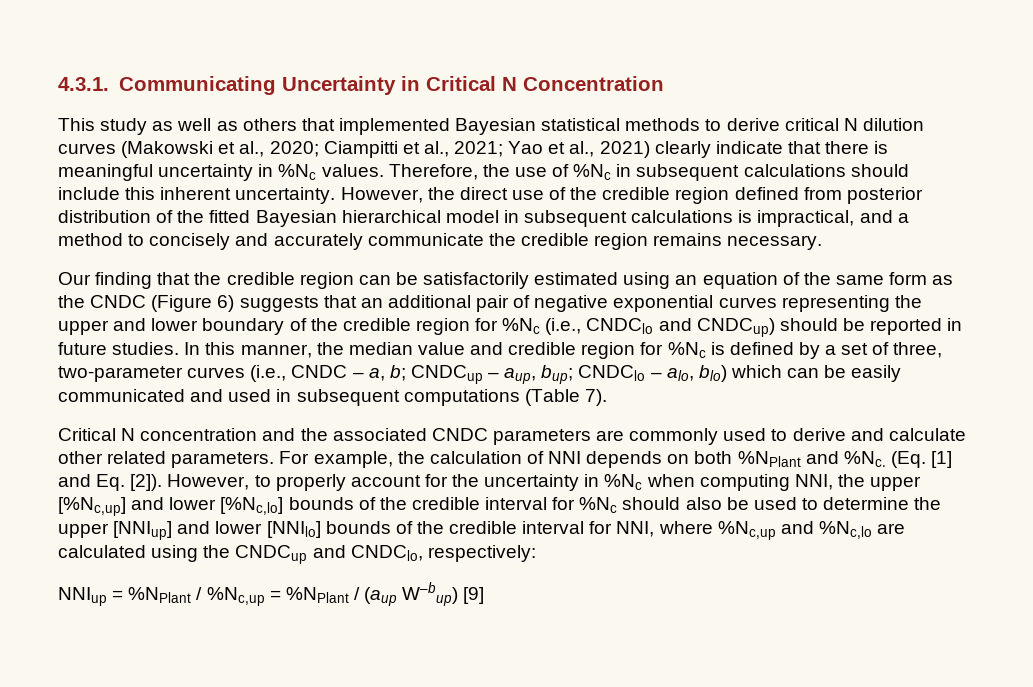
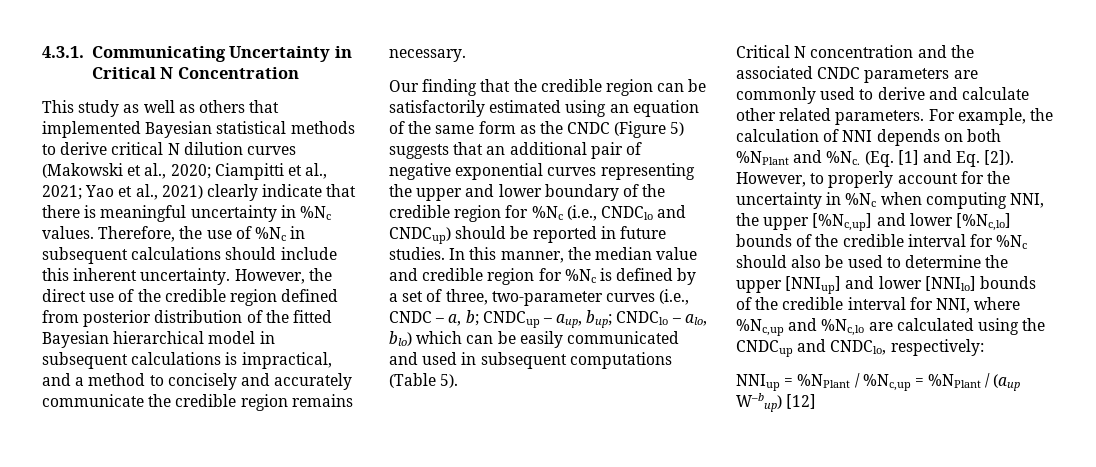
- Our finding that the credible region can be satisfactorily estimated using an equation of the same form as the CNDC (Figure 6) suggests that an additional pair of negative exponential curves representing the upper and lower boundary of the credible region for %Nc (i.e., CNDClo and CNDCup) should be reported in future studies.
+ Our finding that the credible region can be satisfactorily estimated using an equation of the same form as the CNDC (Figure 5) suggests that an additional pair of negative exponential curves representing the upper and lower boundary of the credible region for %Nc (i.e., CNDClo and CNDCup) should be reported in future studies.
- In this manner, the median value and credible region for %Nc is defined by a set of three, two-parameter curves (i.e., CNDC – a, b; CNDCup – aup, bup; CNDClo – alo, blo) which can be easily communicated and used in subsequent computations (Table 7).
+ In this manner, the median value and credible region for %Nc is defined by a set of three, two-parameter curves (i.e., CNDC – a, b; CNDCup – aup, bup; CNDClo – alo, blo) which can be easily communicated and used in subsequent computations (Table 5).
- NNIup = %NPlant / %Nc,up = %NPlant / (aup W–bup) [9]
+ NNIup = %NPlant / %Nc,up = %NPlant / (aup W–bup) [12]

